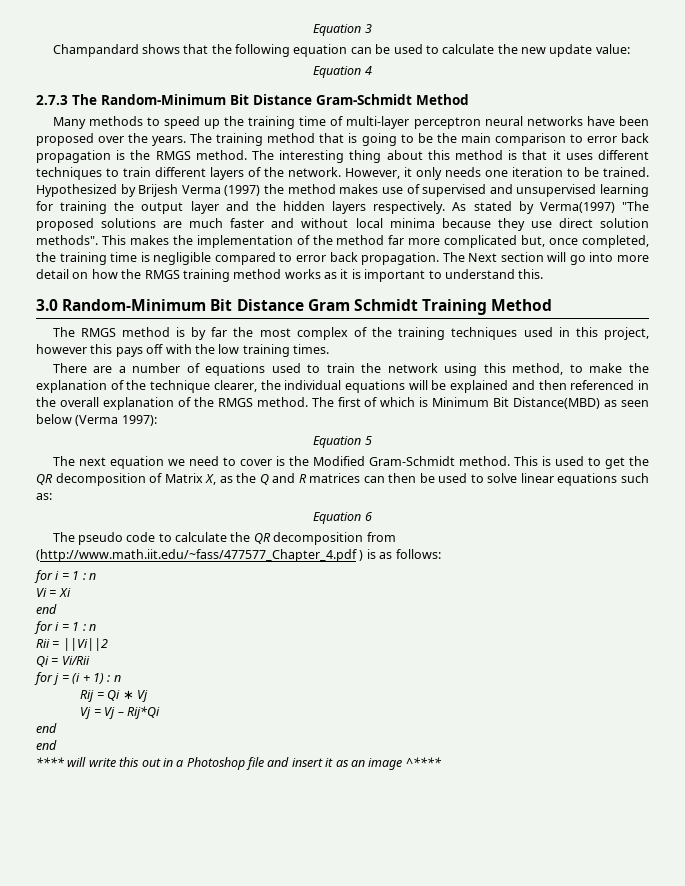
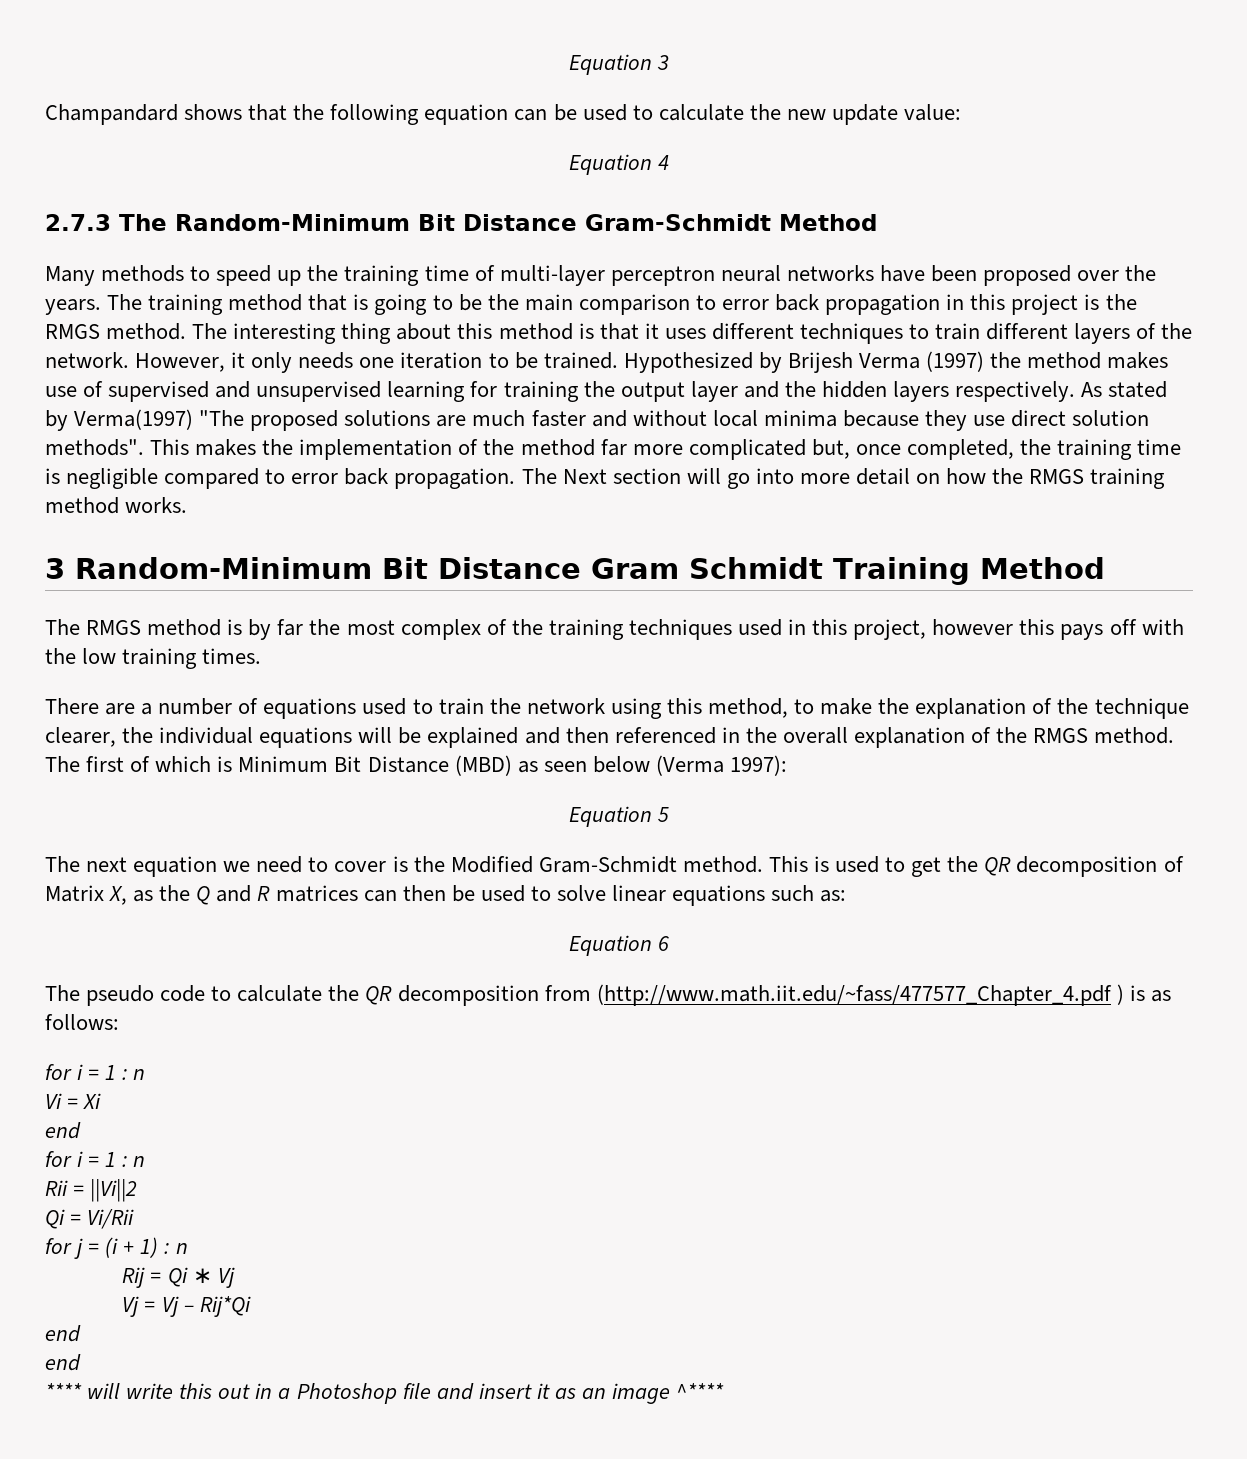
- The training method that is going to be the main comparison to error back propagation is the RMGS method.
+ The training method that is going to be the main comparison to error back propagation in this project is the RMGS method.
- The Next section will go into more detail on how the RMGS training method works as it is important to understand this.
- 3.0 Random-Minimum Bit Distance Gram Schmidt Training Method
+ The Next section will go into more detail on how the RMGS training method works.
+ 3 Random-Minimum Bit Distance Gram Schmidt Training Method
- The first of which is Minimum Bit Distance(MBD) as seen below (Verma 1997):
+ The first of which is Minimum Bit Distance (MBD) as seen below (Verma 1997):

